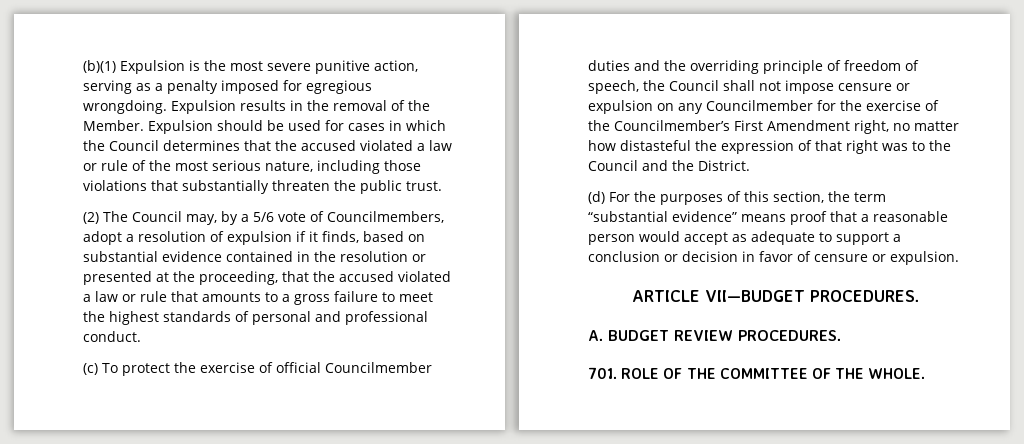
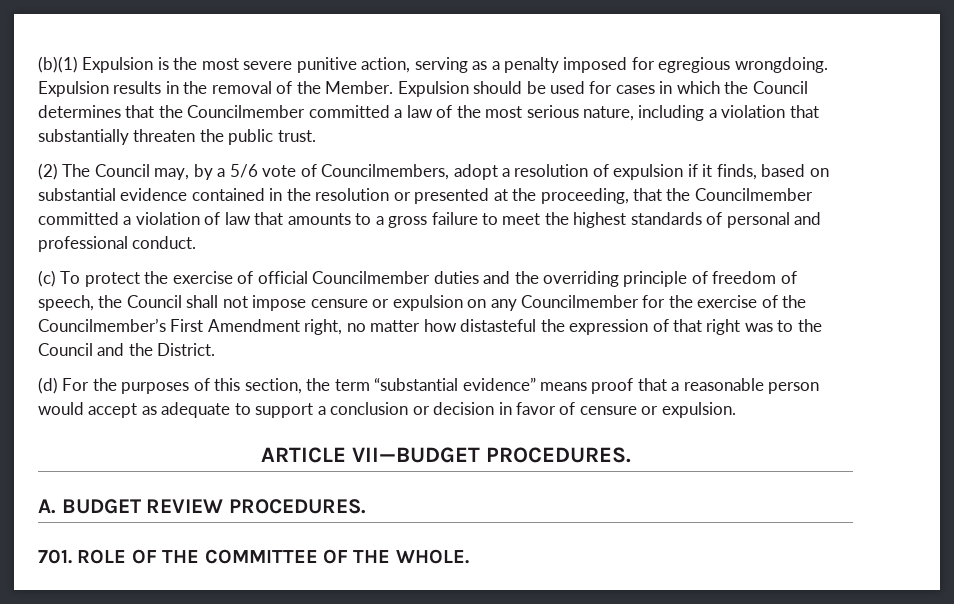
- Expulsion should be used for cases in which the Council determines that the accused violated a law or rule of the most serious nature, including those violations that substantially threaten the public trust.
+ Expulsion should be used for cases in which the Council determines that the Councilmember committed a law of the most serious nature, including a violation that substantially threaten the public trust.
- (2) The Council may, by a 5/6 vote of Councilmembers, adopt a resolution of expulsion if it finds, based on substantial evidence contained in the resolution or presented at the proceeding, that the accused violated a law or rule that amounts to a gross failure to meet the highest standards of personal and professional conduct.
+ (2) The Council may, by a 5/6 vote of Councilmembers, adopt a resolution of expulsion if it finds, based on substantial evidence contained in the resolution or presented at the proceeding, that the Councilmember committed a violation of law that amounts to a gross failure to meet the highest standards of personal and professional conduct.

